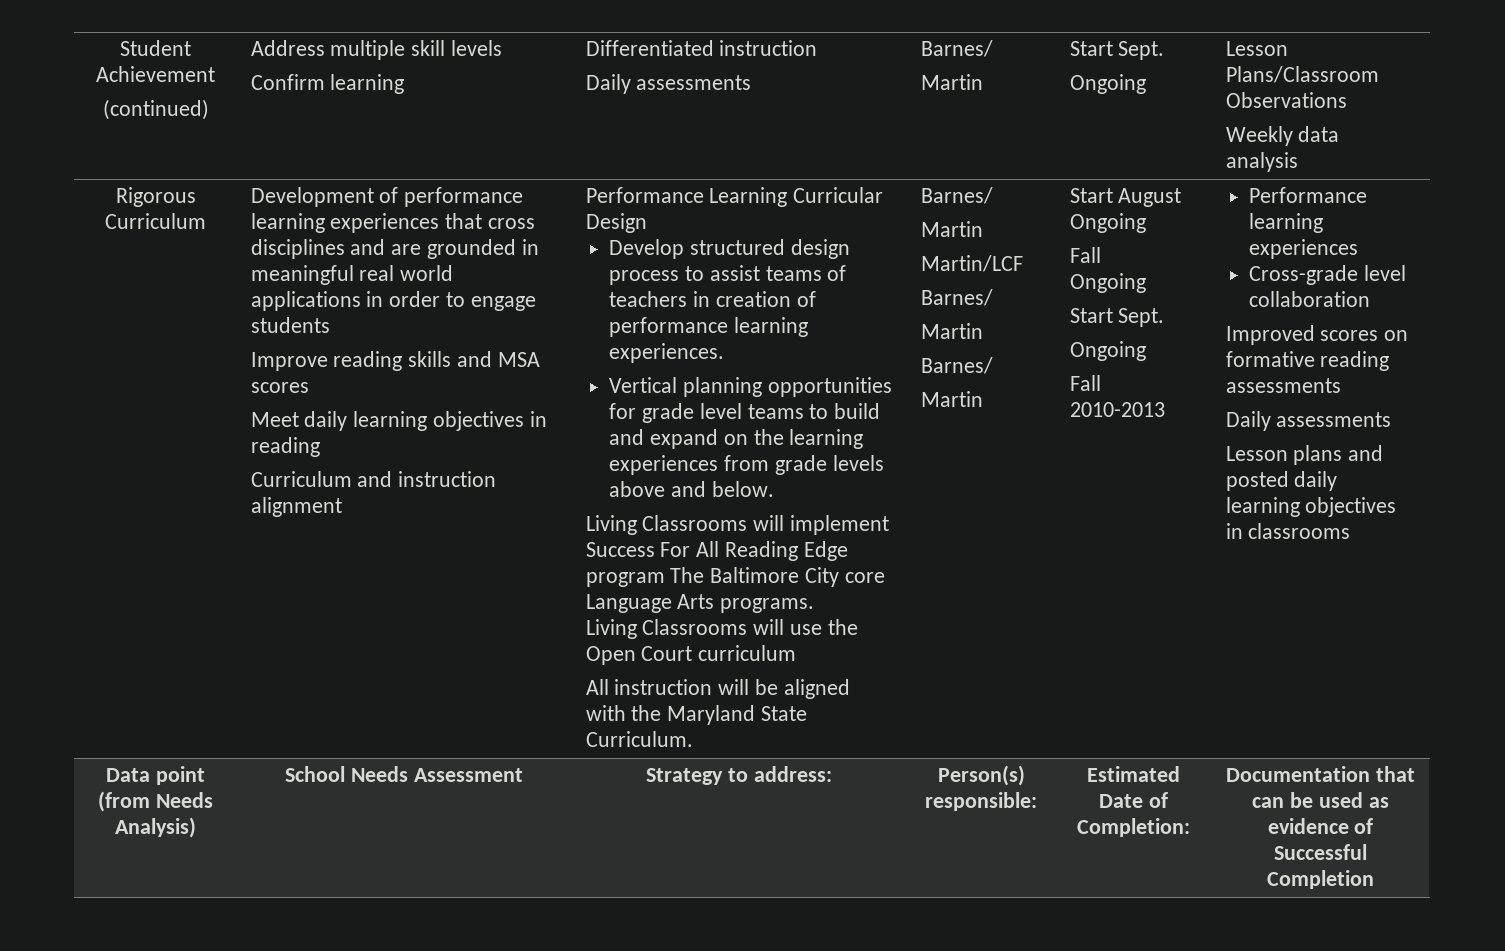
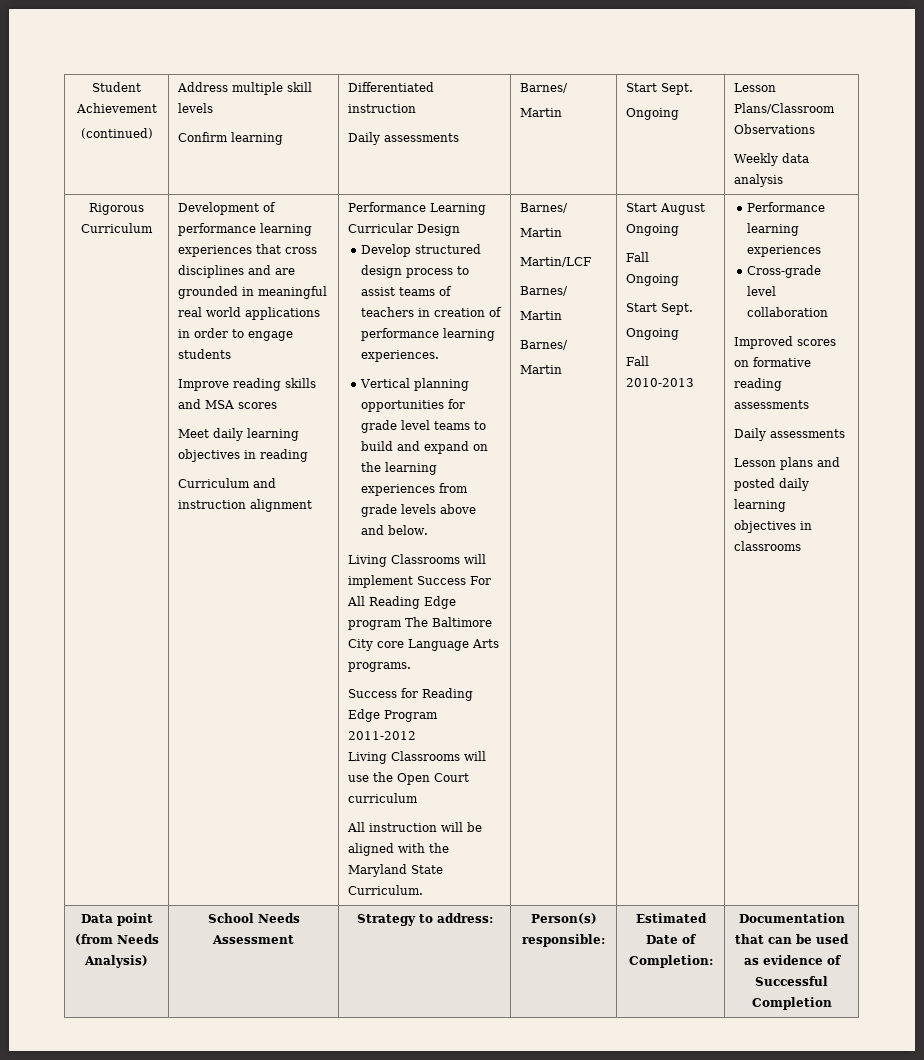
+ Success for Reading Edge Program 2011-2012

